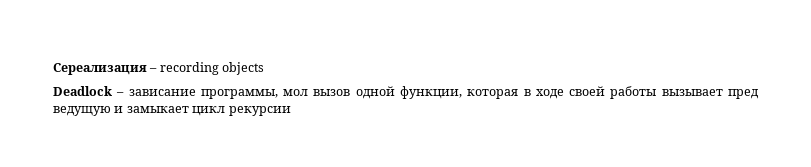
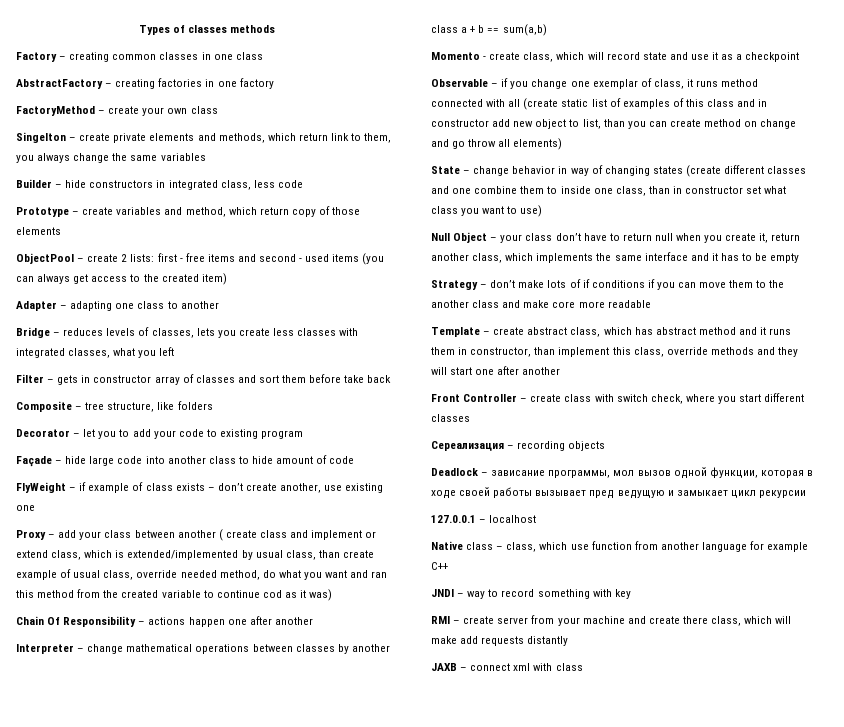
+ Types of classes methods
+ Factory – creating common classes in one class
+ AbstractFactory – creating factories in one factory
+ FactoryMethod – create your own class
+ Singelton – create private elements and methods, which return link to them, you always change the same variables
+ Builder – hide constructors in integrated class, less code
+ Prototype – create variables and method, which return copy of those elements
+ ObjectPool – create 2 lists: first - free items and second - used items (you can always get access to the created item)
+ Adapter – adapting one class to another
+ Bridge – reduces levels of classes, lets you create less classes with integrated classes, what you left
+ Filter – gets in constructor array of classes and sort them before take back
+ Composite – tree structure, like folders
+ Decorator – let you to add your code to existing program
+ Façade – hide large code into another class to hide amount of code
+ FlyWeight – if example of class exists – don’t create another, use existing one
+ Proxy – add your class between another ( create class and implement or extend class, which is extended/implemented by usual class, than create example of usual class, override needed method, do what you want and ran this method from the created variable to continue cod as it was)
+ Chain Of Responsibility – actions happen one after another
+ Interpreter – change mathematical operations between classes by another class a + b == sum(a,b)
+ Momento - create class, which will record state and use it as a checkpoint
+ Observable – if you change one exemplar of class, it runs method connected with all (create static list of examples of this class and in constructor add new object to list, than you can create method on change and go throw all elements)
+ State – change behavior in way of changing states (create different classes and one combine them to inside one class, than in constructor set what class you want to use)
+ Null Object – your class don’t have to return null when you create it, return another class, which implements the same interface and it has to be empty
+ Strategy – don’t make lots of if conditions if you can move them to the another class and make core more readable
+ Template – create abstract class, which has abstract method and it runs them in constructor, than implement this class, override methods and they will start one after another
+ Front Controller – create class with switch check, where you start different classes
+ 127.0.0.1 – localhost
+ Native class – class, which use function from another language for example C++
+ JNDI – way to record something with key
+ RMI – create server from your machine and create there class, which will make add requests distantly
+ JAXB – connect xml with class

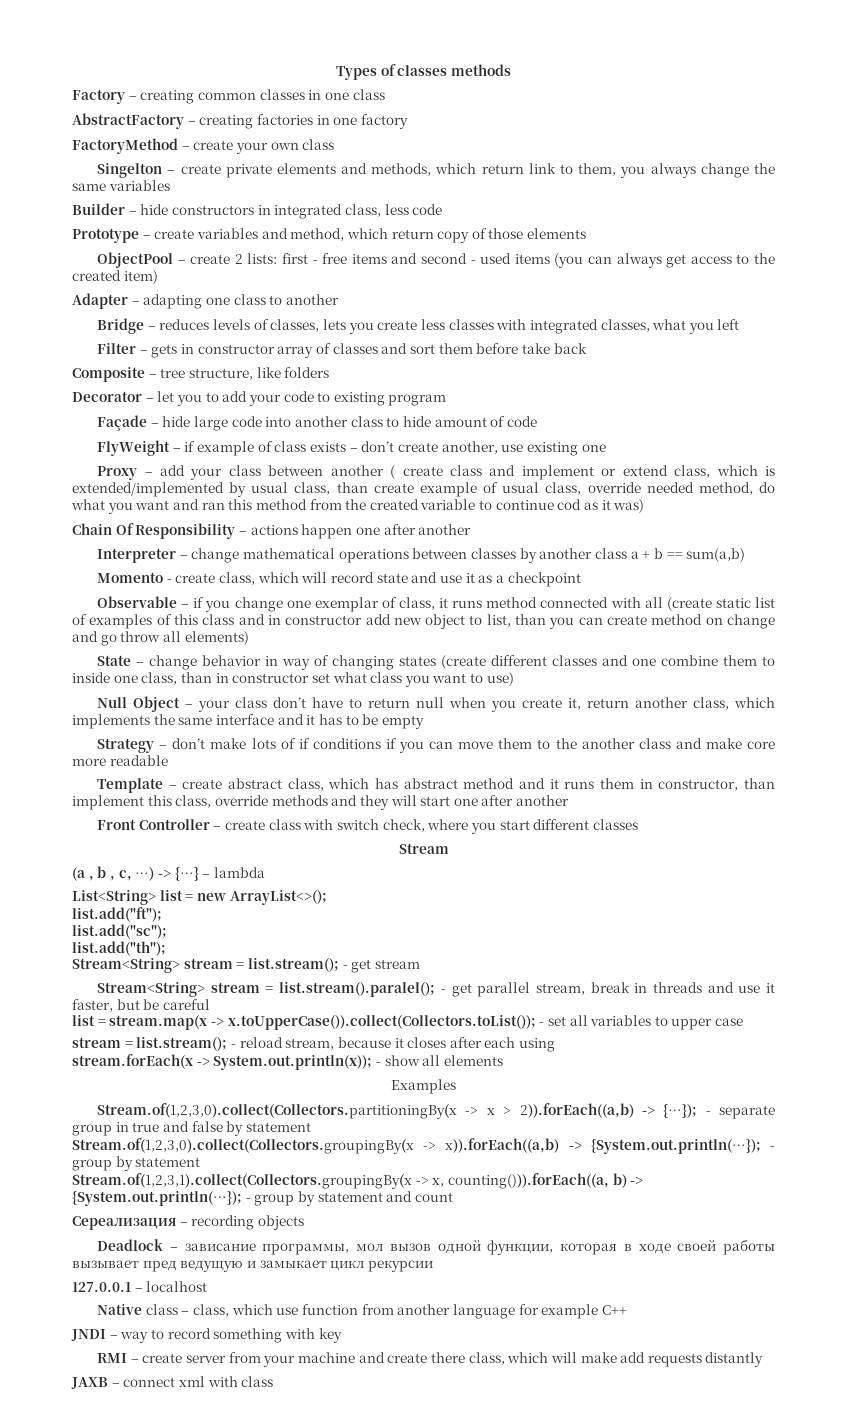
+ Stream
+ (a , b , c, …) -> {…} – lambda
+ List<String> list = new ArrayList<>();
+ list.add("ft");
+ list.add("sc");
+ list.add("th");
+ Stream<String> stream = list.stream(); - get stream
+ Stream<String> stream = list.stream().paralel(); - get parallel stream, break in threads and use it faster, but be careful
+ list = stream.map(x -> x.toUpperCase()).collect(Collectors.toList()); - set all variables to upper case
+ stream = list.stream(); - reload stream, because it closes after each using
+ stream.forEach(x -> System.out.println(x)); - show all elements
+ Examples
+ Stream.of(1,2,3,0).collect(Collectors.partitioningBy(x -> x > 2)).forEach((a,b) -> {…}); - separate group in true and false by statement
+ Stream.of(1,2,3,0).collect(Collectors.groupingBy(x -> x)).forEach((a,b) -> {System.out.println(…}); - group by statement
+ Stream.of(1,2,3,1).collect(Collectors.groupingBy(x -> x, counting())).forEach((a, b) -> {System.out.println(…}); - group by statement and count

